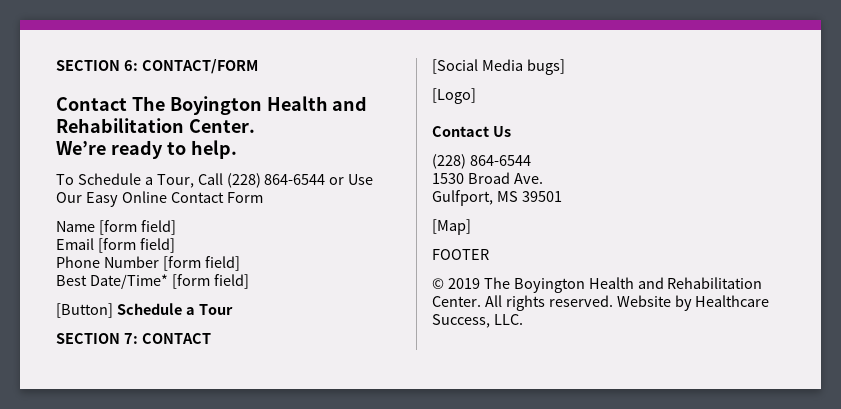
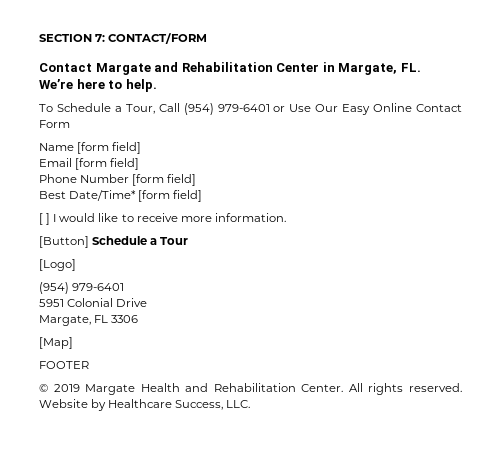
- SECTION 6: CONTACT/FORM
+ SECTION 7: CONTACT/FORM
- Contact The Boyington Health and Rehabilitation Center.
+ Contact Margate and Rehabilitation Center in Margate, FL.
- We’re ready to help.
+ We’re here to help.
- To Schedule a Tour, Call (228) 864-6544 or Use Our Easy Online Contact Form
+ To Schedule a Tour, Call (954) 979-6401 or Use Our Easy Online Contact Form
+ [ ] I would like to receive more information.
  [Button] Schedule a Tour
- SECTION 7: CONTACT
- [Social Media bugs]
  [Logo]
- Contact Us
- (228) 864-6544
- 1530 Broad Ave.
- Gulfport, MS 39501
+ (954) 979-6401
+ 5951 Colonial Drive
+ Margate, FL 3306
- © 2019 The Boyington Health and Rehabilitation Center.
+ © 2019 Margate Health and Rehabilitation Center.

